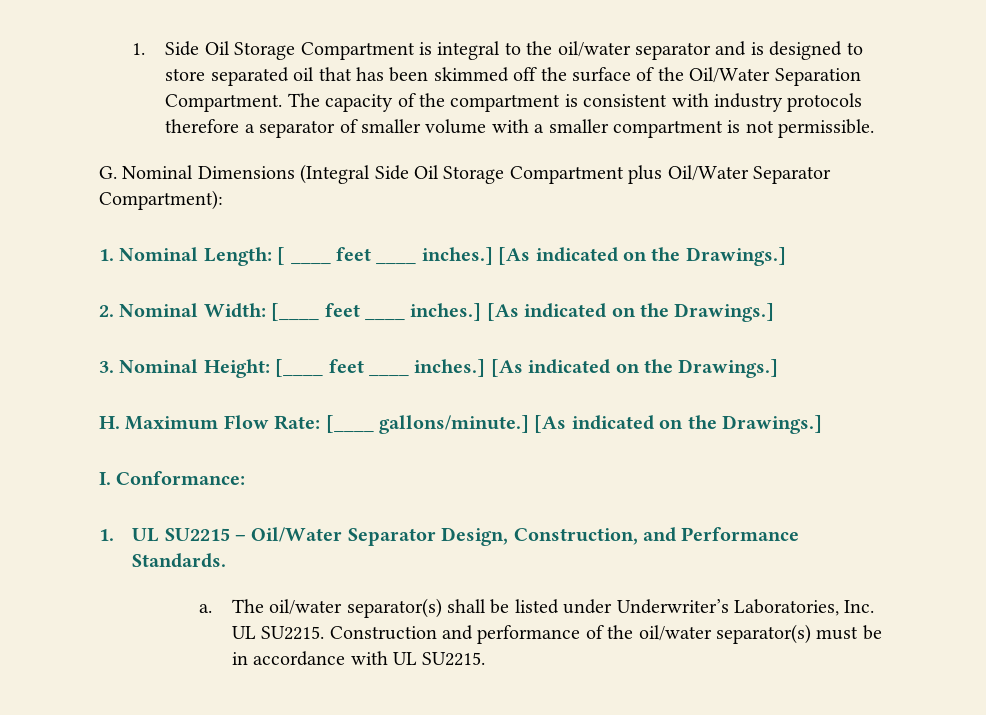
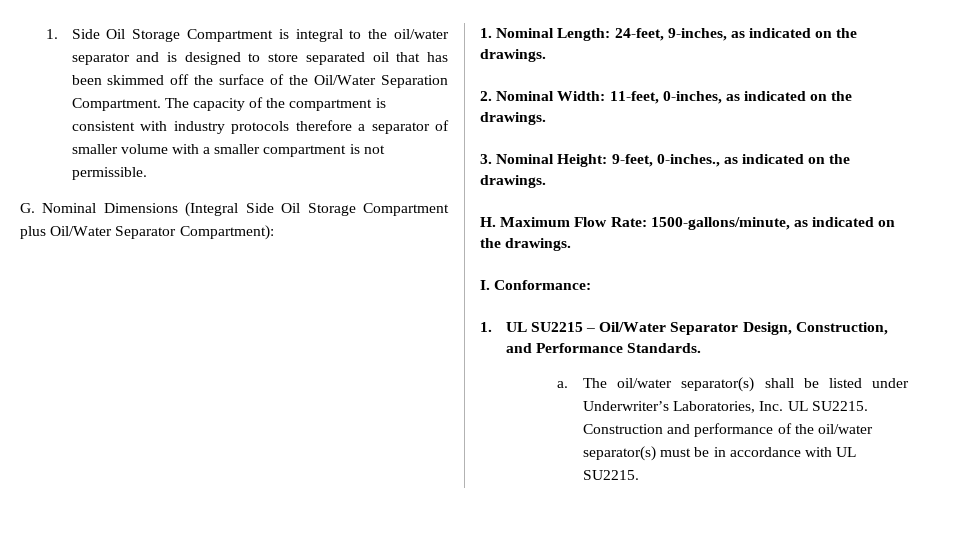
- 1. Nominal Length: [ ____ feet ____ inches.] [As indicated on the Drawings.]
+ 1. Nominal Length: 24-feet, 9-inches, as indicated on the drawings.
- 2. Nominal Width: [____ feet ____ inches.] [As indicated on the Drawings.]
+ 2. Nominal Width: 11-feet, 0-inches, as indicated on the drawings.
- 3. Nominal Height: [____ feet ____ inches.] [As indicated on the Drawings.]
+ 3. Nominal Height: 9-feet, 0-inches., as indicated on the drawings.
- H. Maximum Flow Rate: [____ gallons/minute.] [As indicated on the Drawings.]
+ H. Maximum Flow Rate: 1500-gallons/minute, as indicated on the drawings.

